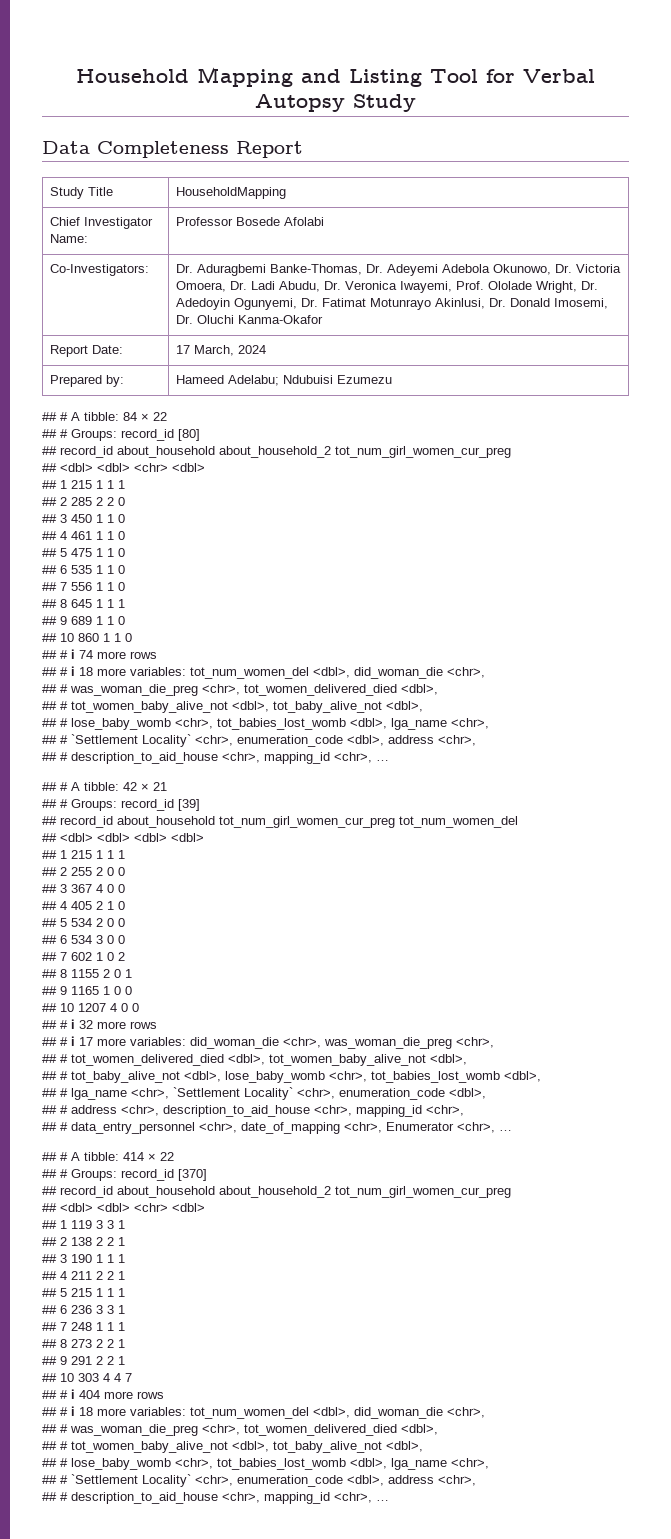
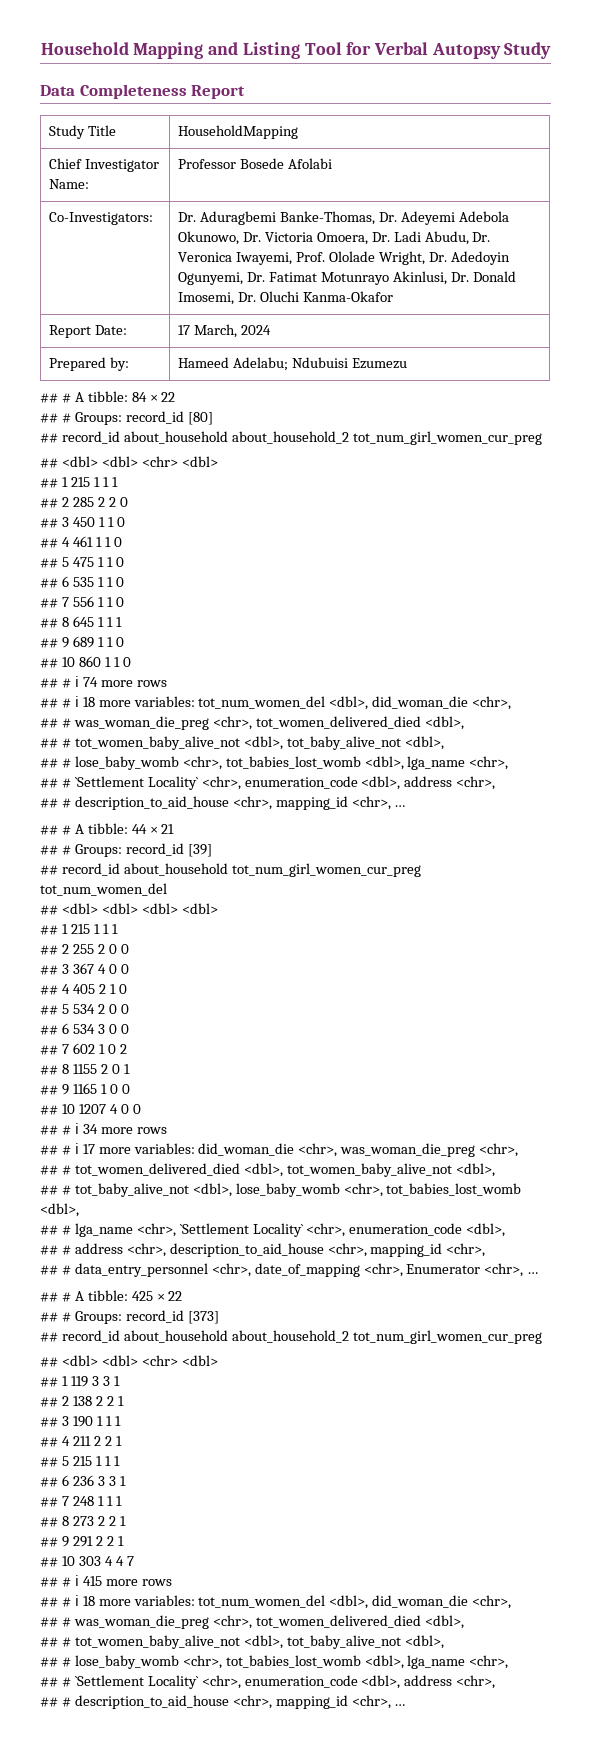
- ## # A tibble: 42 × 21
+ ## # A tibble: 44 × 21
- ## # ℹ 32 more rows
+ ## # ℹ 34 more rows
- ## # A tibble: 414 × 22
- ## # Groups: record_id [370]
+ ## # A tibble: 425 × 22
+ ## # Groups: record_id [373]
- ## # ℹ 404 more rows
+ ## # ℹ 415 more rows

